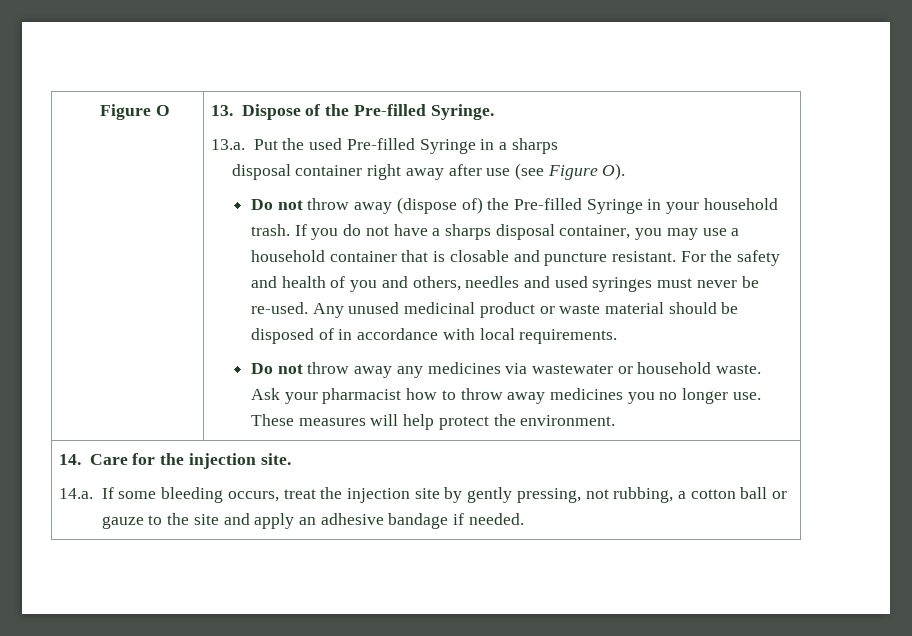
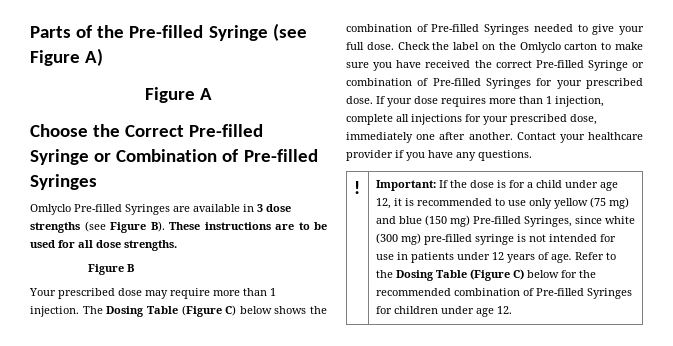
- Figure O | 13. Dispose of the Pre-filled Syringe.
- 13.a. Put the used Pre-filled Syringe in a sharps
- disposal container right away after use (see Figure O).
- Do not throw away (dispose of) the Pre-filled Syringe in your household trash. If you do not have a sharps disposal container, you may use a household container that is closable and puncture resistant. For the safety and health of you and others, needles and used syringes must never be re-used. Any unused medicinal product or waste material should be disposed of in accordance with local requirements.
- Do not throw away any medicines via wastewater or household waste. Ask your pharmacist how to throw away medicines you no longer use. These measures will help protect the environment.
- 14. Care for the injection site.
- 14.a. If some bleeding occurs, treat the injection site by gently pressing, not rubbing, a cotton ball or gauze to the site and apply an adhesive bandage if needed.
+ Parts of the Pre-filled Syringe (see Figure A)
+ Figure A
+ Choose the Correct Pre-filled Syringe or Combination of Pre-filled Syringes
+ Omlyclo Pre-filled Syringes are available in 3 dose strengths (see Figure B). These instructions are to be used for all dose strengths.
+ Figure B
+ Your prescribed dose may require more than 1 injection. The Dosing Table (Figure C) below shows the combination of Pre-filled Syringes needed to give your full dose. Check the label on the Omlyclo carton to make sure you have received the correct Pre-filled Syringe or combination of Pre-filled Syringes for your prescribed dose. If your dose requires more than 1 injection, complete all injections for your prescribed dose, immediately one after another. Contact your healthcare provider if you have any questions.
+ ! | Important: If the dose is for a child under age 12, it is recommended to use only yellow (75 mg) and blue (150 mg) Pre-filled Syringes, since white (300 mg) pre-filled syringe is not intended for use in patients under 12 years of age. Refer to the Dosing Table (Figure C) below for the recommended combination of Pre-filled Syringes for children under age 12.

